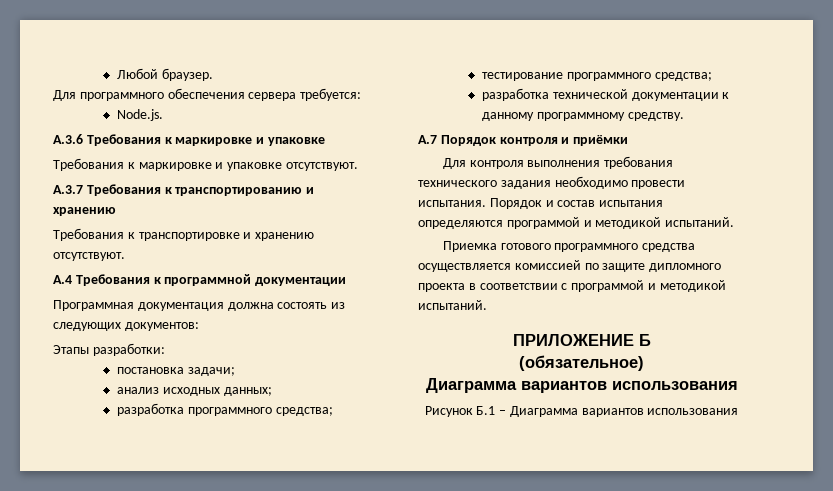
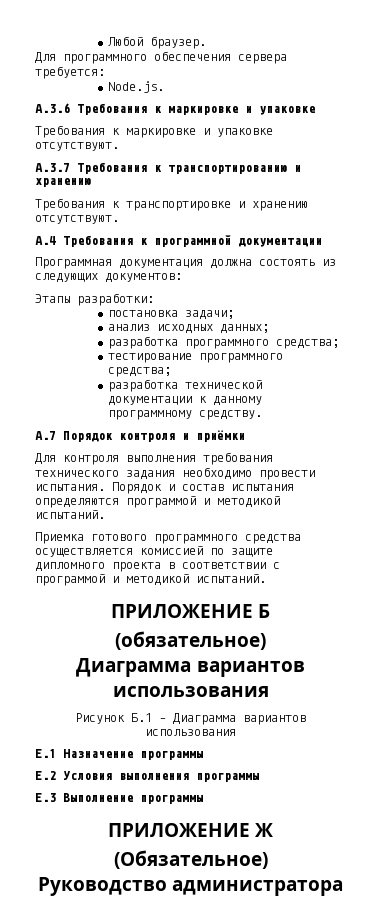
+ Е.1 Назначение программы
+ Е.2 Условия выполнения программы
+ Е.3 Выполнение программы
+ ПРИЛОЖЕНИЕ Ж
+ (Обязательное)
+ Руководство администратора

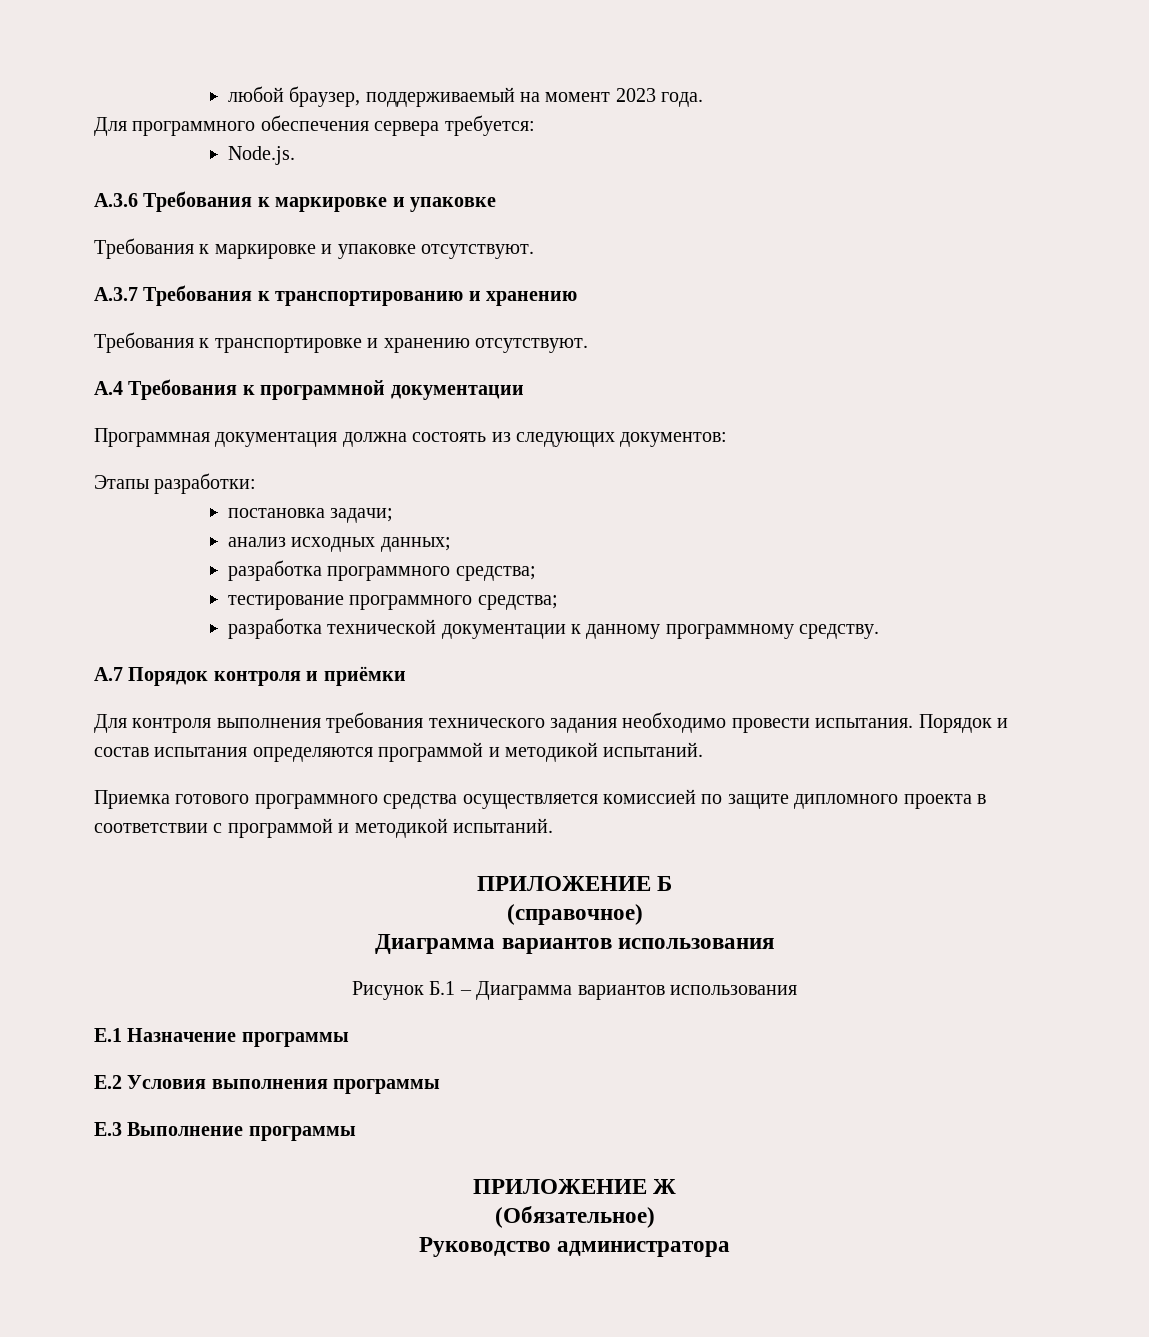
- Любой браузер.
+ любой браузер, поддерживаемый на момент 2023 года.
- (обязательное)
+ (справочное)

